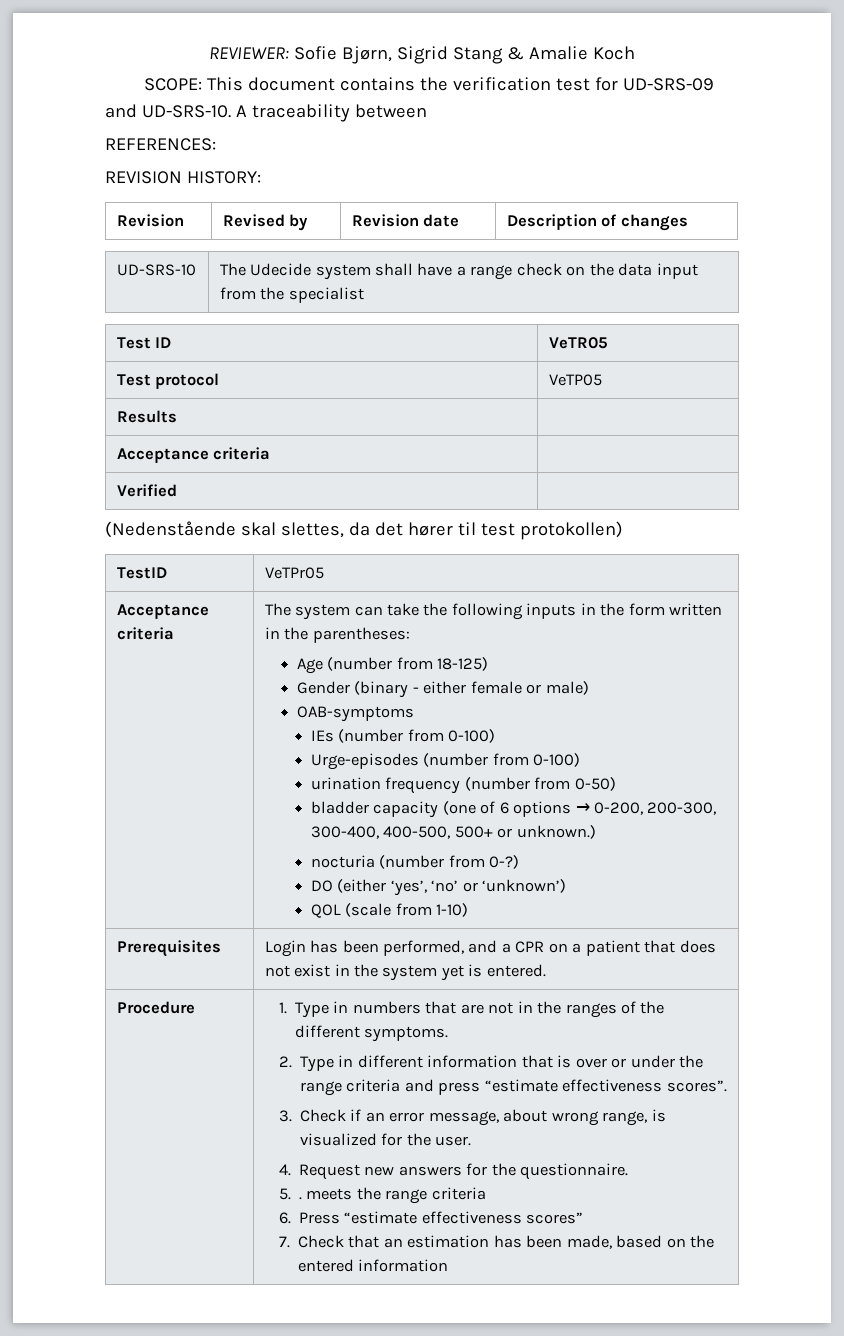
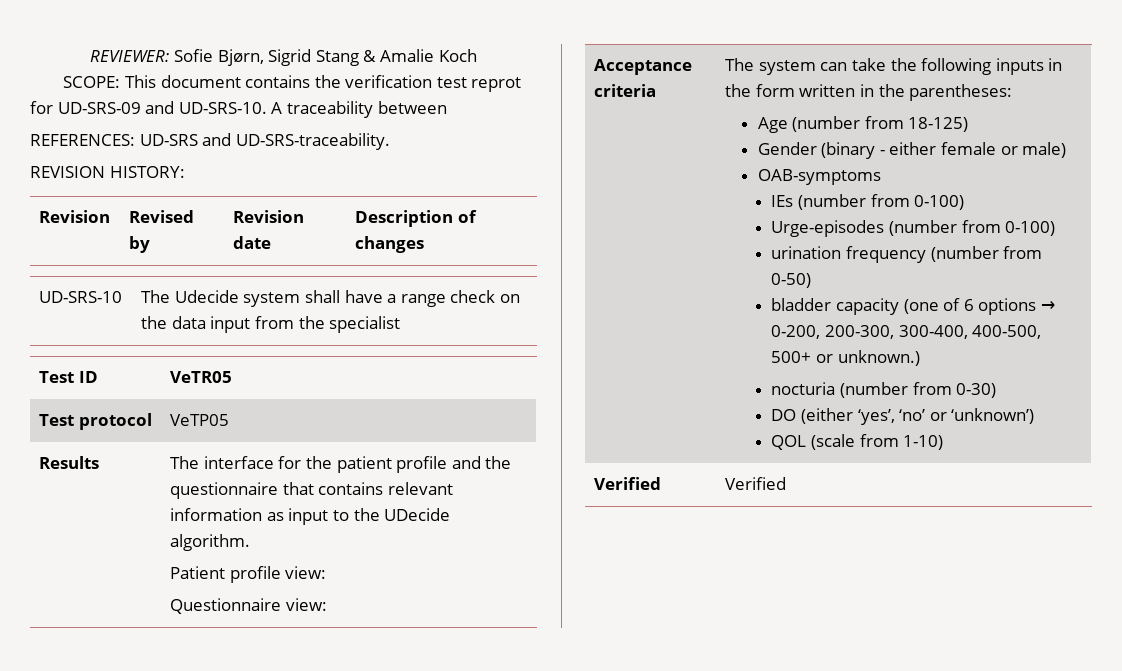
- SCOPE: This document contains the verification test for UD-SRS-09 and UD-SRS-10.
+ SCOPE: This document contains the verification test reprot for UD-SRS-09 and UD-SRS-10.
- REFERENCES:
+ REFERENCES: UD-SRS and UD-SRS-traceability.
- Results |
- Acceptance criteria |
- Verified |
- (Nedenstående skal slettes, da det hører til test protokollen)
- TestID | VeTPr05
+ Results | The interface for the patient profile and the questionnaire that contains relevant information as input to the UDecide algorithm.
+ Patient profile view:
+ Questionnaire view:
- nocturia (number from 0-?)
+ nocturia (number from 0-30)
- Prerequisites | Login has been performed, and a CPR on a patient that does not exist in the system yet is entered.
- Procedure | 1. Type in numbers that are not in the ranges of the different symptoms.
- 2. Type in different information that is over or under the range criteria and press “estimate effectiveness scores”.
- 3. Check if an error message, about wrong range, is visualized for the user.
- 4. Request new answers for the questionnaire.
- 5. . meets the range criteria
- 6. Press “estimate effectiveness scores”
- 7. Check that an estimation has been made, based on the entered information
+ Verified | Verified

